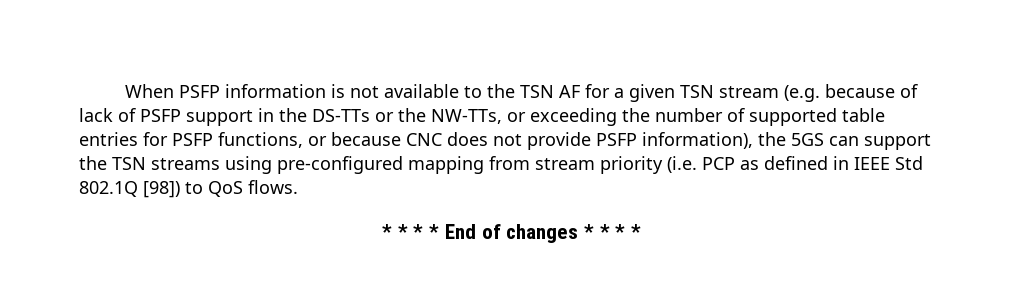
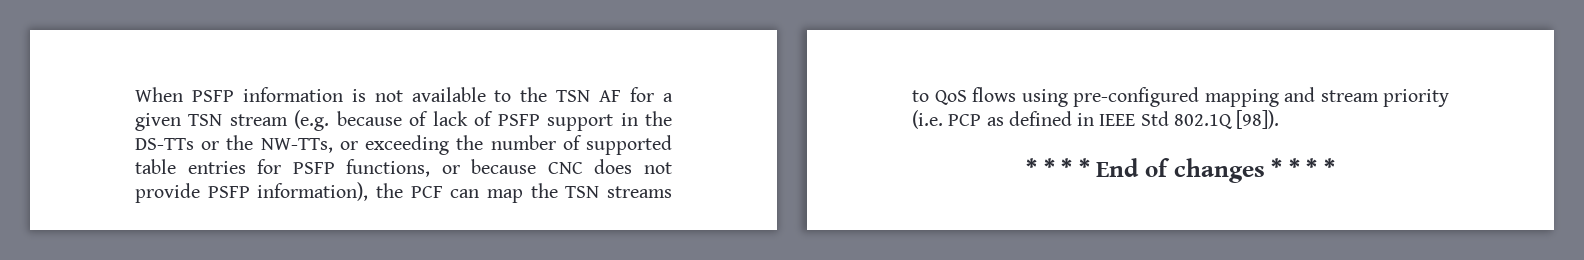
- When PSFP information is not available to the TSN AF for a given TSN stream (e.g. because of lack of PSFP support in the DS-TTs or the NW-TTs, or exceeding the number of supported table entries for PSFP functions, or because CNC does not provide PSFP information), the 5GS can support the TSN streams using pre-configured mapping from stream priority (i.e. PCP as defined in IEEE Std 802.1Q [98]) to QoS flows.
+ When PSFP information is not available to the TSN AF for a given TSN stream (e.g. because of lack of PSFP support in the DS-TTs or the NW-TTs, or exceeding the number of supported table entries for PSFP functions, or because CNC does not provide PSFP information), the PCF can map the TSN streams to QoS flows using pre-configured mapping and stream priority (i.e. PCP as defined in IEEE Std 802.1Q [98]).

